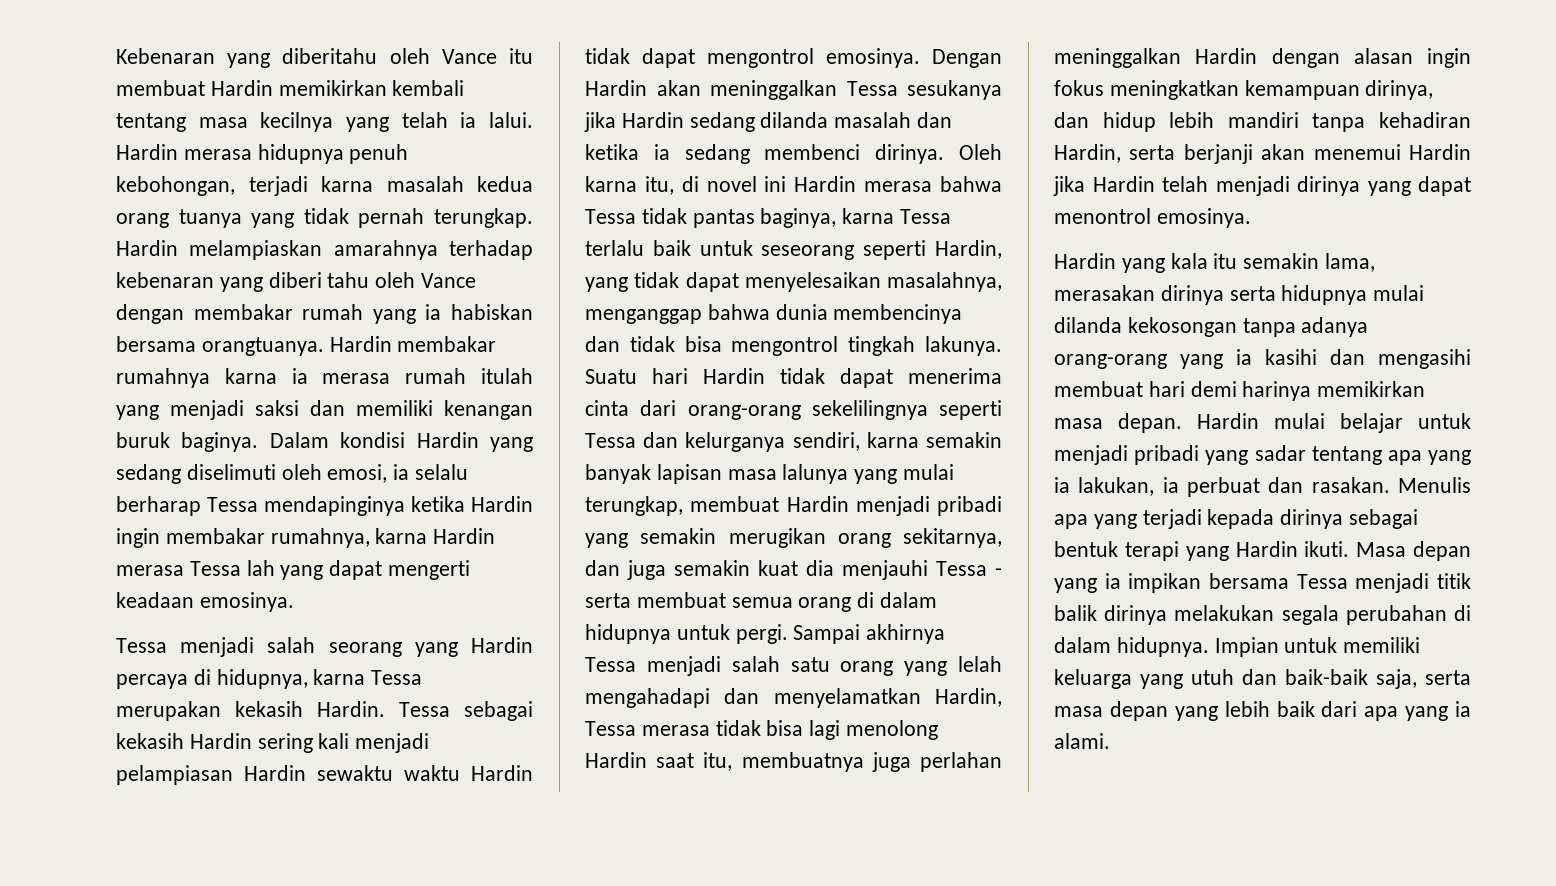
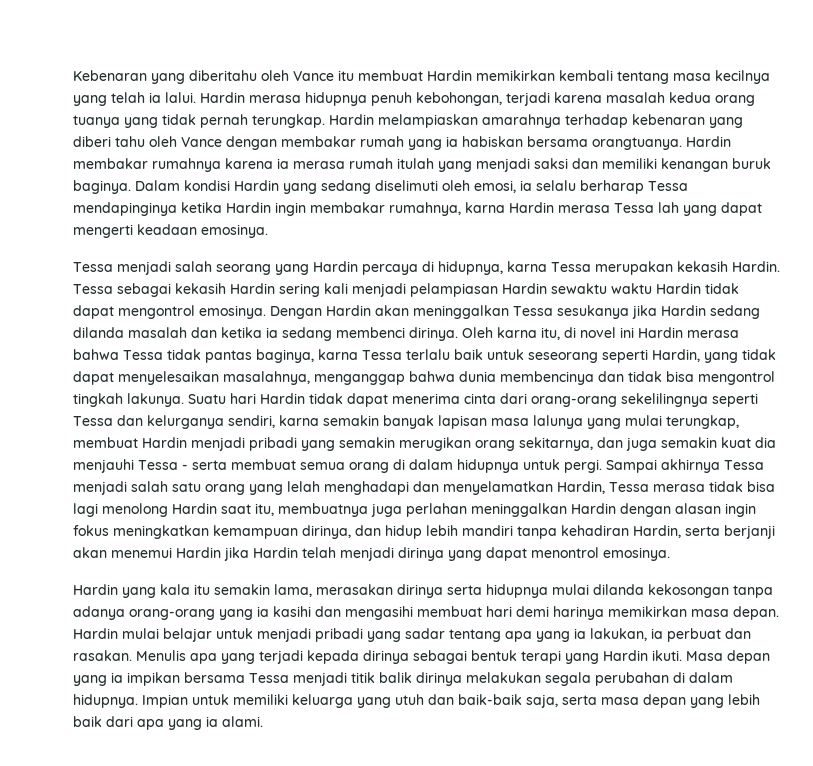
- Hardin merasa hidupnya penuh kebohongan, terjadi karna masalah kedua orang tuanya yang tidak pernah terungkap.
+ Hardin merasa hidupnya penuh kebohongan, terjadi karena masalah kedua orang tuanya yang tidak pernah terungkap.
- Hardin membakar rumahnya karna ia merasa rumah itulah yang menjadi saksi dan memiliki kenangan buruk baginya.
+ Hardin membakar rumahnya karena ia merasa rumah itulah yang menjadi saksi dan memiliki kenangan buruk baginya.
- Sampai akhirnya Tessa menjadi salah satu orang yang lelah mengahadapi dan menyelamatkan Hardin, Tessa merasa tidak bisa lagi menolong Hardin saat itu, membuatnya juga perlahan meninggalkan Hardin dengan alasan ingin fokus meningkatkan kemampuan dirinya, dan hidup lebih mandiri tanpa kehadiran Hardin, serta berjanji akan menemui Hardin jika Hardin telah menjadi dirinya yang dapat menontrol emosinya.
+ Sampai akhirnya Tessa menjadi salah satu orang yang lelah menghadapi dan menyelamatkan Hardin, Tessa merasa tidak bisa lagi menolong Hardin saat itu, membuatnya juga perlahan meninggalkan Hardin dengan alasan ingin fokus meningkatkan kemampuan dirinya, dan hidup lebih mandiri tanpa kehadiran Hardin, serta berjanji akan menemui Hardin jika Hardin telah menjadi dirinya yang dapat menontrol emosinya.

